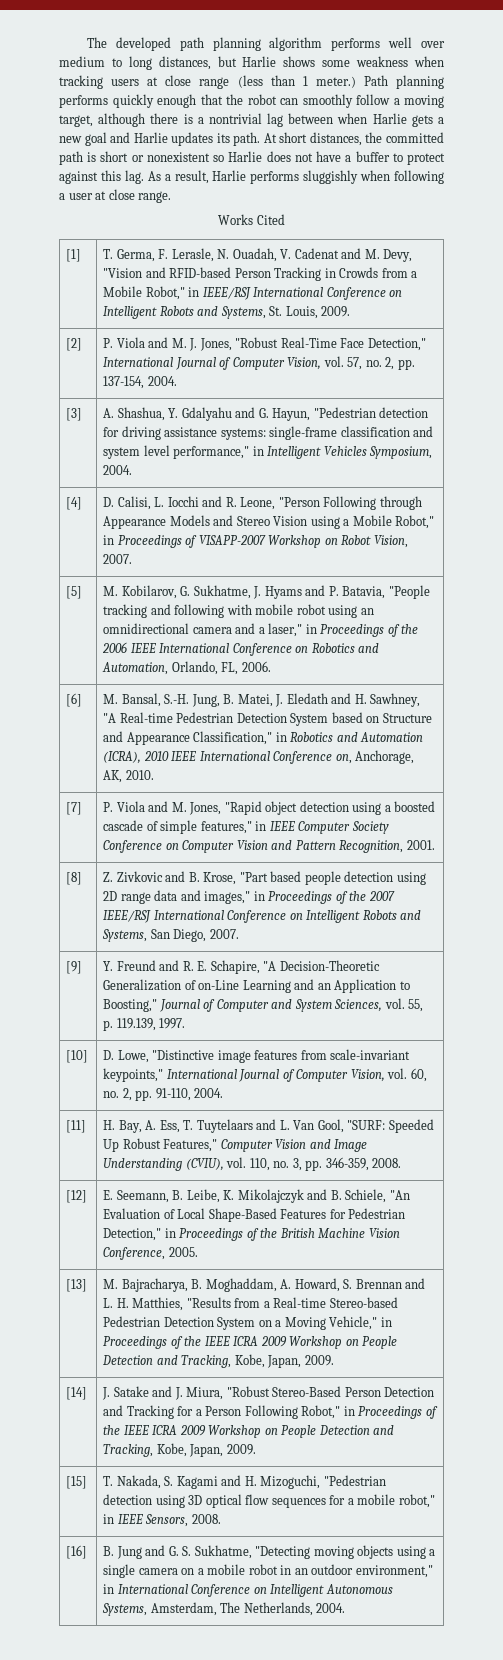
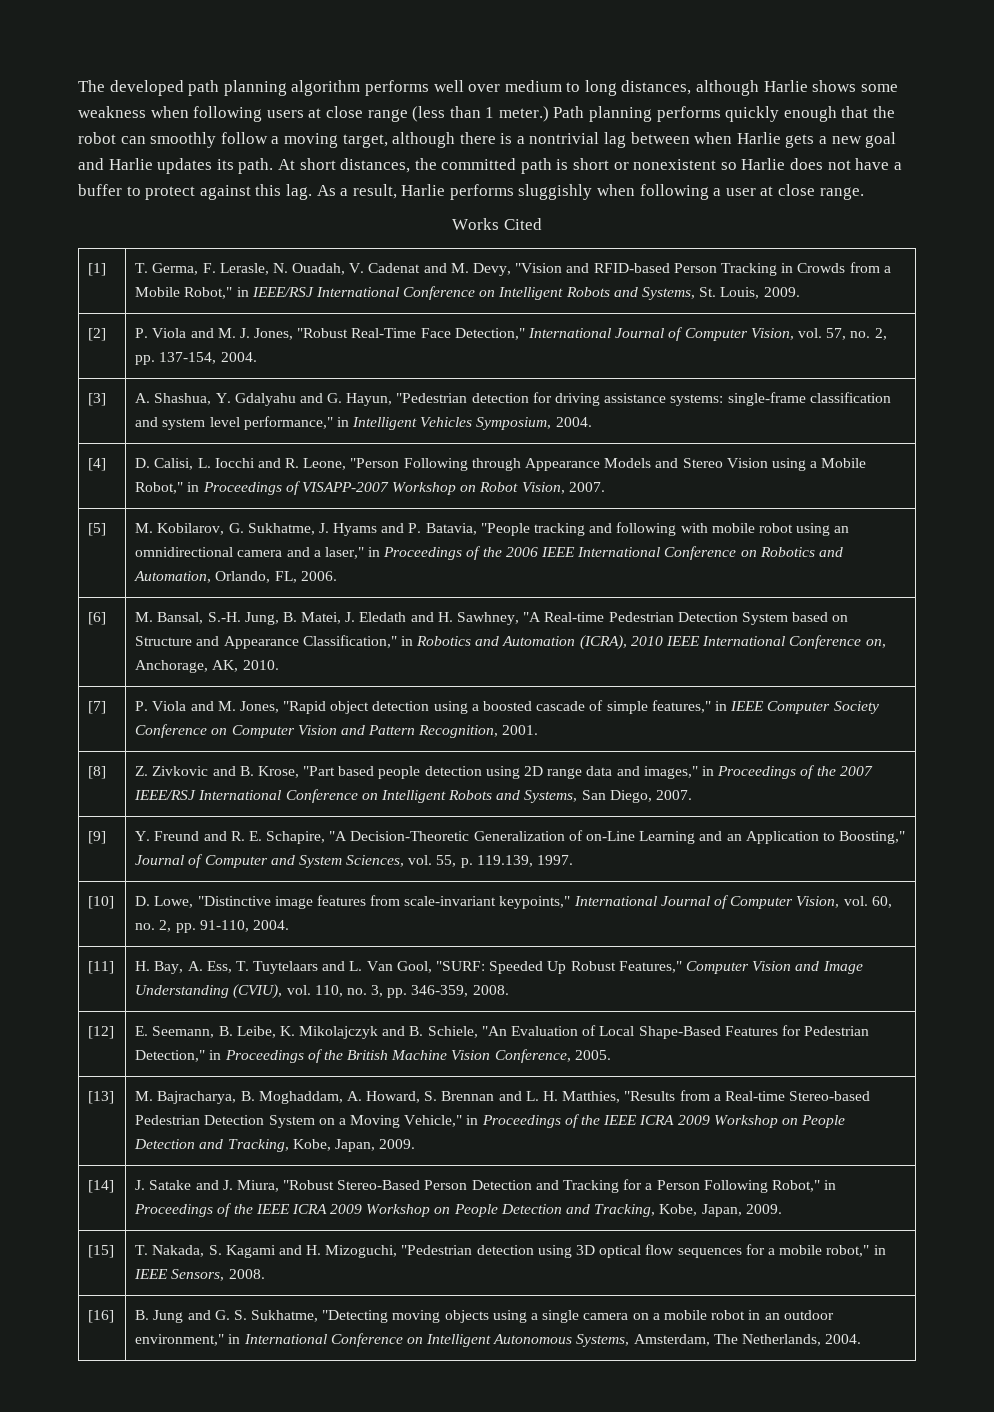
- The developed path planning algorithm performs well over medium to long distances, but Harlie shows some weakness when tracking users at close range (less than 1 meter.)
+ The developed path planning algorithm performs well over medium to long distances, although Harlie shows some weakness when following users at close range (less than 1 meter.)

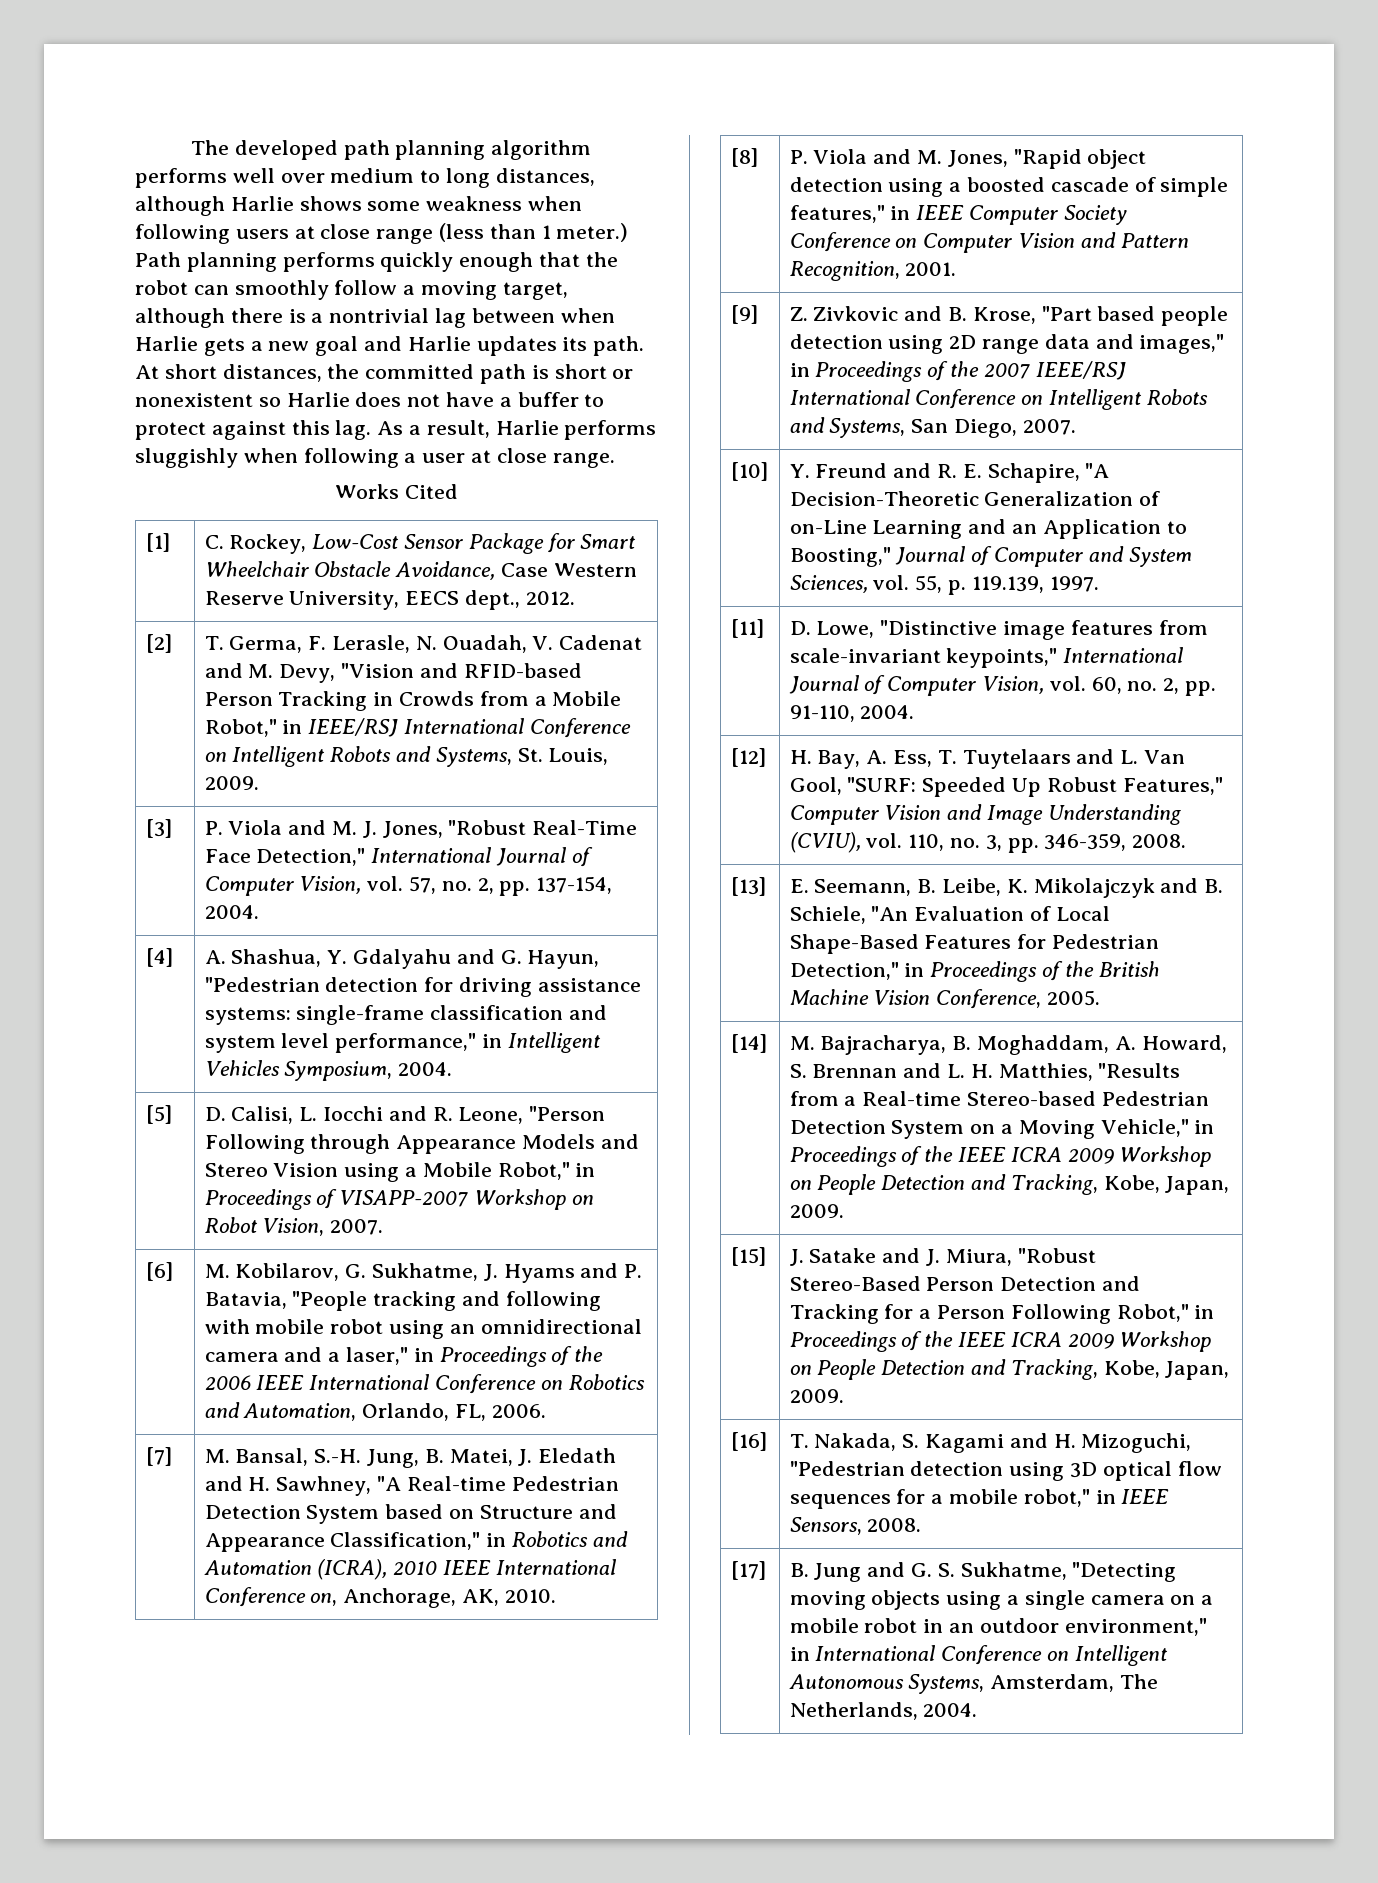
- [1] | T. Germa, F. Lerasle, N. Ouadah, V. Cadenat and M. Devy, "Vision and RFID-based Person Tracking in Crowds from a Mobile Robot," in IEEE/RSJ International Conference on Intelligent Robots and Systems, St. Louis, 2009.
+ [1] | C. Rockey, Low-Cost Sensor Package for Smart Wheelchair Obstacle Avoidance, Case Western Reserve University, EECS dept., 2012.
+ [2] | T. Germa, F. Lerasle, N. Ouadah, V. Cadenat and M. Devy, "Vision and RFID-based Person Tracking in Crowds from a Mobile Robot," in IEEE/RSJ International Conference on Intelligent Robots and Systems, St. Louis, 2009.
- [2] | P. Viola and M. J. Jones, "Robust Real-Time Face Detection," International Journal of Computer Vision, vol. 57, no. 2, pp. 137-154, 2004.
+ [3] | P. Viola and M. J. Jones, "Robust Real-Time Face Detection," International Journal of Computer Vision, vol. 57, no. 2, pp. 137-154, 2004.
- [3] | A. Shashua, Y. Gdalyahu and G. Hayun, "Pedestrian detection for driving assistance systems: single-frame classification and system level performance," in Intelligent Vehicles Symposium, 2004.
+ [4] | A. Shashua, Y. Gdalyahu and G. Hayun, "Pedestrian detection for driving assistance systems: single-frame classification and system level performance," in Intelligent Vehicles Symposium, 2004.
- [4] | D. Calisi, L. Iocchi and R. Leone, "Person Following through Appearance Models and Stereo Vision using a Mobile Robot," in Proceedings of VISAPP-2007 Workshop on Robot Vision, 2007.
+ [5] | D. Calisi, L. Iocchi and R. Leone, "Person Following through Appearance Models and Stereo Vision using a Mobile Robot," in Proceedings of VISAPP-2007 Workshop on Robot Vision, 2007.
- [5] | M. Kobilarov, G. Sukhatme, J. Hyams and P. Batavia, "People tracking and following with mobile robot using an omnidirectional camera and a laser," in Proceedings of the 2006 IEEE International Conference on Robotics and Automation, Orlando, FL, 2006.
+ [6] | M. Kobilarov, G. Sukhatme, J. Hyams and P. Batavia, "People tracking and following with mobile robot using an omnidirectional camera and a laser," in Proceedings of the 2006 IEEE International Conference on Robotics and Automation, Orlando, FL, 2006.
- [6] | M. Bansal, S.-H. Jung, B. Matei, J. Eledath and H. Sawhney, "A Real-time Pedestrian Detection System based on Structure and Appearance Classification," in Robotics and Automation (ICRA), 2010 IEEE International Conference on, Anchorage, AK, 2010.
+ [7] | M. Bansal, S.-H. Jung, B. Matei, J. Eledath and H. Sawhney, "A Real-time Pedestrian Detection System based on Structure and Appearance Classification," in Robotics and Automation (ICRA), 2010 IEEE International Conference on, Anchorage, AK, 2010.
- [7] | P. Viola and M. Jones, "Rapid object detection using a boosted cascade of simple features," in IEEE Computer Society Conference on Computer Vision and Pattern Recognition, 2001.
+ [8] | P. Viola and M. Jones, "Rapid object detection using a boosted cascade of simple features," in IEEE Computer Society Conference on Computer Vision and Pattern Recognition, 2001.
- [8] | Z. Zivkovic and B. Krose, "Part based people detection using 2D range data and images," in Proceedings of the 2007 IEEE/RSJ International Conference on Intelligent Robots and Systems, San Diego, 2007.
+ [9] | Z. Zivkovic and B. Krose, "Part based people detection using 2D range data and images," in Proceedings of the 2007 IEEE/RSJ International Conference on Intelligent Robots and Systems, San Diego, 2007.
- [9] | Y. Freund and R. E. Schapire, "A Decision-Theoretic Generalization of on-Line Learning and an Application to Boosting," Journal of Computer and System Sciences, vol. 55, p. 119.139, 1997.
+ [10] | Y. Freund and R. E. Schapire, "A Decision-Theoretic Generalization of on-Line Learning and an Application to Boosting," Journal of Computer and System Sciences, vol. 55, p. 119.139, 1997.
- [10] | D. Lowe, "Distinctive image features from scale-invariant keypoints," International Journal of Computer Vision, vol. 60, no. 2, pp. 91-110, 2004.
+ [11] | D. Lowe, "Distinctive image features from scale-invariant keypoints," International Journal of Computer Vision, vol. 60, no. 2, pp. 91-110, 2004.
- [11] | H. Bay, A. Ess, T. Tuytelaars and L. Van Gool, "SURF: Speeded Up Robust Features," Computer Vision and Image Understanding (CVIU), vol. 110, no. 3, pp. 346-359, 2008.
+ [12] | H. Bay, A. Ess, T. Tuytelaars and L. Van Gool, "SURF: Speeded Up Robust Features," Computer Vision and Image Understanding (CVIU), vol. 110, no. 3, pp. 346-359, 2008.
- [12] | E. Seemann, B. Leibe, K. Mikolajczyk and B. Schiele, "An Evaluation of Local Shape-Based Features for Pedestrian Detection," in Proceedings of the British Machine Vision Conference, 2005.
+ [13] | E. Seemann, B. Leibe, K. Mikolajczyk and B. Schiele, "An Evaluation of Local Shape-Based Features for Pedestrian Detection," in Proceedings of the British Machine Vision Conference, 2005.
- [13]
+ [14]
- [14] | J. Satake and J. Miura, "Robust Stereo-Based Person Detection and Tracking for a Person Following Robot," in Proceedings of the IEEE ICRA 2009 Workshop on People Detection and Tracking, Kobe, Japan, 2009.
+ [15] | J. Satake and J. Miura, "Robust Stereo-Based Person Detection and Tracking for a Person Following Robot," in Proceedings of the IEEE ICRA 2009 Workshop on People Detection and Tracking, Kobe, Japan, 2009.
- [15] | T. Nakada, S. Kagami and H. Mizoguchi, "Pedestrian detection using 3D optical flow sequences for a mobile robot," in IEEE Sensors, 2008.
+ [16] | T. Nakada, S. Kagami and H. Mizoguchi, "Pedestrian detection using 3D optical flow sequences for a mobile robot," in IEEE Sensors, 2008.
- [16] | B. Jung and G. S. Sukhatme, "Detecting moving objects using a single camera on a mobile robot in an outdoor environment," in International Conference on Intelligent Autonomous Systems, Amsterdam, The Netherlands, 2004.
+ [17] | B. Jung and G. S. Sukhatme, "Detecting moving objects using a single camera on a mobile robot in an outdoor environment," in International Conference on Intelligent Autonomous Systems, Amsterdam, The Netherlands, 2004.

